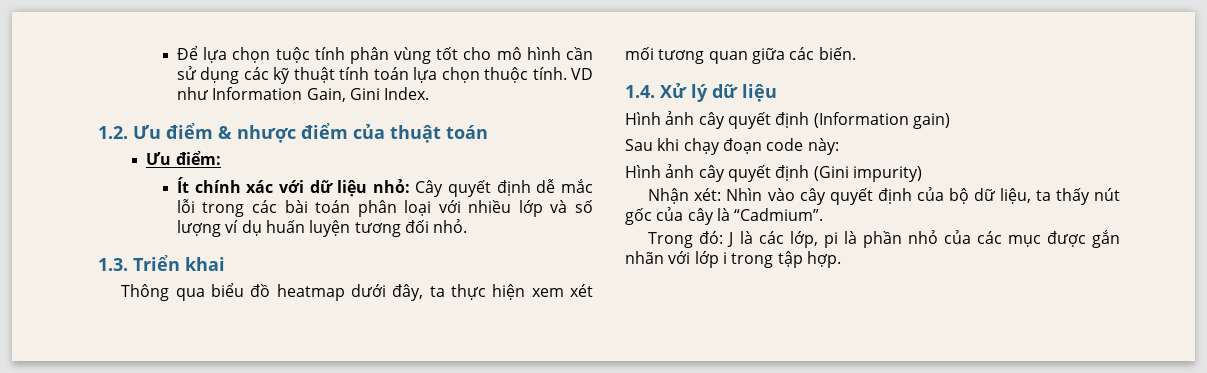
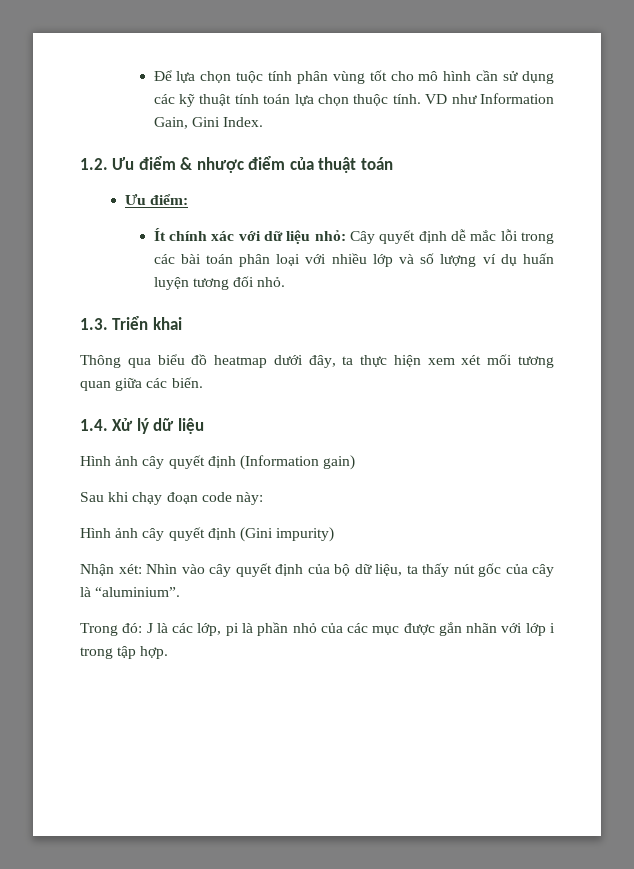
- Nhận xét: Nhìn vào cây quyết định của bộ dữ liệu, ta thấy nút gốc của cây là “Cadmium”.
+ Nhận xét: Nhìn vào cây quyết định của bộ dữ liệu, ta thấy nút gốc của cây là “aluminium”.

